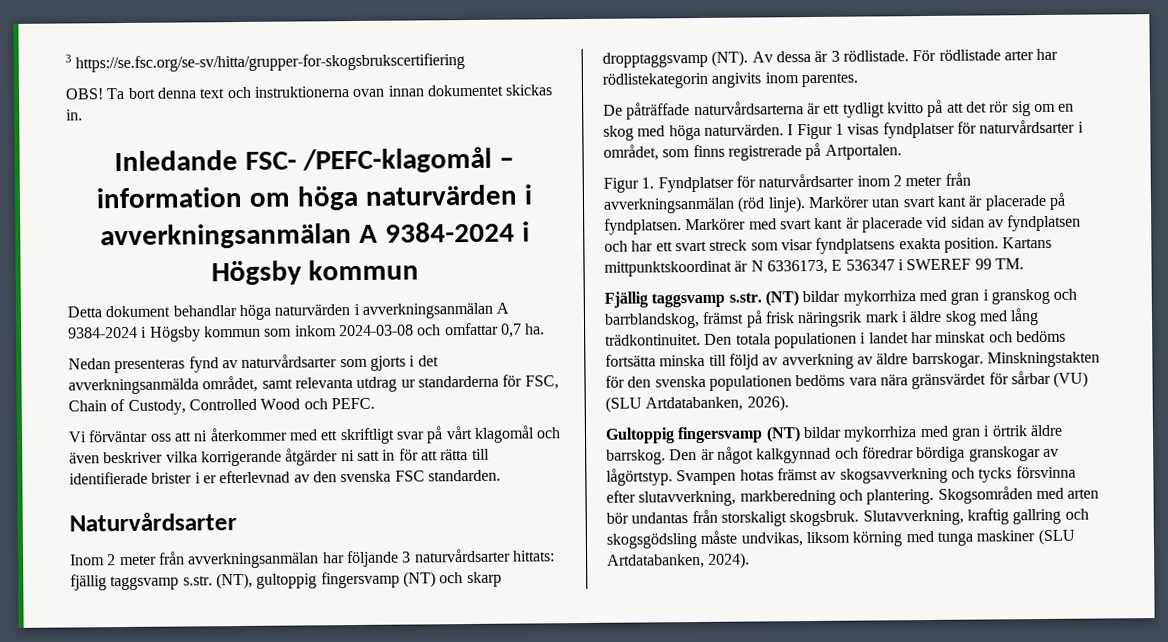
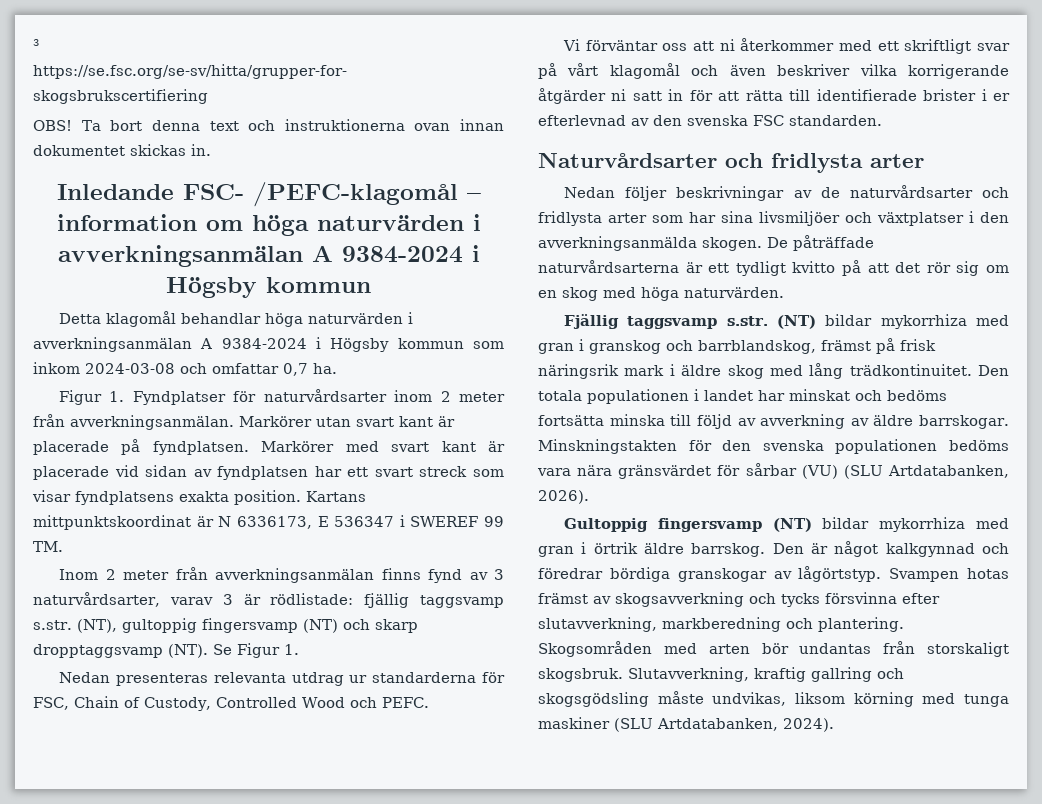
- Detta dokument behandlar höga naturvärden i avverkningsanmälan A 9384-2024 i Högsby kommun som inkom 2024-03-08 och omfattar 0,7 ha.
+ Detta klagomål behandlar höga naturvärden i avverkningsanmälan A 9384-2024 i Högsby kommun som inkom 2024-03-08 och omfattar 0,7 ha.
- Nedan presenteras fynd av naturvårdsarter som gjorts i det avverkningsanmälda området, samt relevanta utdrag ur standarderna för FSC, Chain of Custody, Controlled Wood och PEFC.
+ Figur 1. Fyndplatser för naturvårdsarter inom 2 meter från avverkningsanmälan. Markörer utan svart kant är placerade på fyndplatsen. Markörer med svart kant är placerade vid sidan av fyndplatsen har ett svart streck som visar fyndplatsens exakta position. Kartans mittpunktskoordinat är N 6336173, E 536347 i SWEREF 99 TM.
+ Inom 2 meter från avverkningsanmälan finns fynd av 3 naturvårdsarter, varav 3 är rödlistade: fjällig taggsvamp s.str. (NT), gultoppig fingersvamp (NT) och skarp dropptaggsvamp (NT). Se Figur 1.
+ Nedan presenteras relevanta utdrag ur standarderna för FSC, Chain of Custody, Controlled Wood och PEFC.
- Naturvårdsarter
- Inom 2 meter från avverkningsanmälan har följande 3 naturvårdsarter hittats: fjällig taggsvamp s.str. (NT), gultoppig fingersvamp (NT) och skarp dropptaggsvamp (NT). Av dessa är 3 rödlistade. För rödlistade arter har rödlistekategorin angivits inom parentes.
- De påträffade naturvårdsarterna är ett tydligt kvitto på att det rör sig om en skog med höga naturvärden. I Figur 1 visas fyndplatser för naturvårdsarter i området, som finns registrerade på Artportalen.
- Figur 1. Fyndplatser för naturvårdsarter inom 2 meter från avverkningsanmälan (röd linje). Markörer utan svart kant är placerade på fyndplatsen. Markörer med svart kant är placerade vid sidan av fyndplatsen och har ett svart streck som visar fyndplatsens exakta position. Kartans mittpunktskoordinat är N 6336173, E 536347 i SWEREF 99 TM.
+ Naturvårdsarter och fridlysta arter
+ Nedan följer beskrivningar av de naturvårdsarter och fridlysta arter som har sina livsmiljöer och växtplatser i den avverkningsanmälda skogen. De påträffade naturvårdsarterna är ett tydligt kvitto på att det rör sig om en skog med höga naturvärden.

